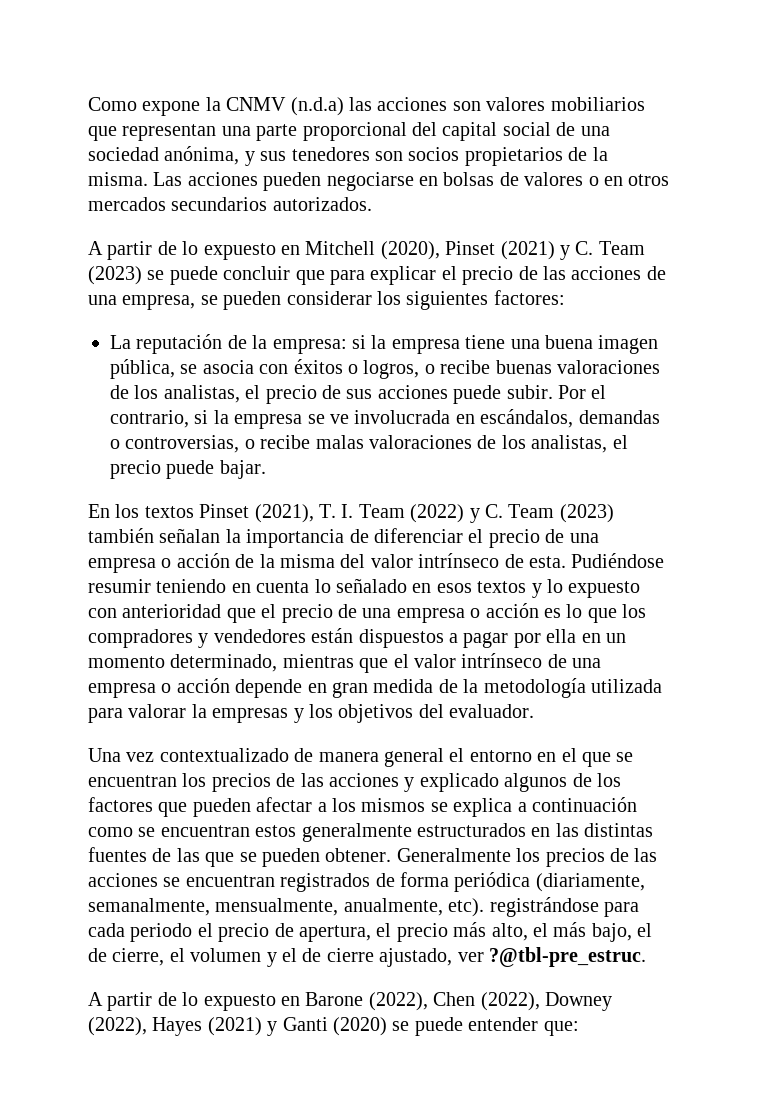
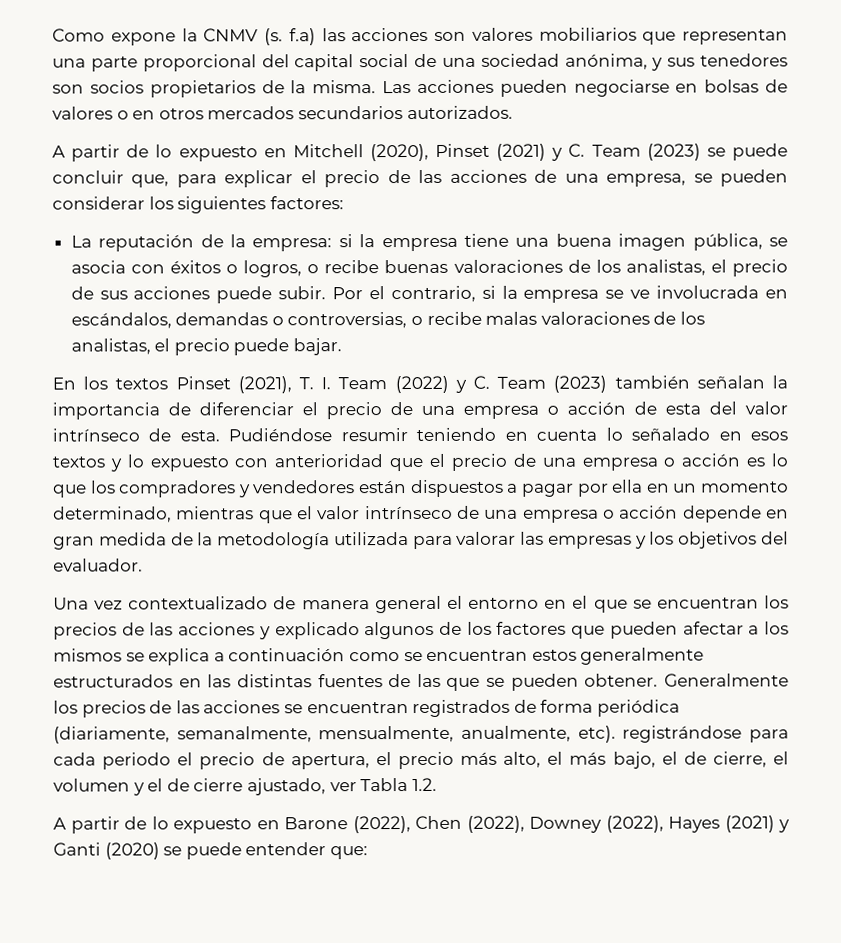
- Como expone la CNMV (n.d.a) las acciones son valores mobiliarios que representan una parte proporcional del capital social de una sociedad anónima, y sus tenedores son socios propietarios de la misma.
+ Como expone la CNMV (s. f.a) las acciones son valores mobiliarios que representan una parte proporcional del capital social de una sociedad anónima, y sus tenedores son socios propietarios de la misma.
- A partir de lo expuesto en Mitchell (2020), Pinset (2021) y C. Team (2023) se puede concluir que para explicar el precio de las acciones de una empresa, se pueden considerar los siguientes factores:
+ A partir de lo expuesto en Mitchell (2020), Pinset (2021) y C. Team (2023) se puede concluir que, para explicar el precio de las acciones de una empresa, se pueden considerar los siguientes factores:
- En los textos Pinset (2021), T. I. Team (2022) y C. Team (2023) también señalan la importancia de diferenciar el precio de una empresa o acción de la misma del valor intrínseco de esta.
+ En los textos Pinset (2021), T. I. Team (2022) y C. Team (2023) también señalan la importancia de diferenciar el precio de una empresa o acción de esta del valor intrínseco de esta.
- Pudiéndose resumir teniendo en cuenta lo señalado en esos textos y lo expuesto con anterioridad que el precio de una empresa o acción es lo que los compradores y vendedores están dispuestos a pagar por ella en un momento determinado, mientras que el valor intrínseco de una empresa o acción depende en gran medida de la metodología utilizada para valorar la empresas y los objetivos del evaluador.
+ Pudiéndose resumir teniendo en cuenta lo señalado en esos textos y lo expuesto con anterioridad que el precio de una empresa o acción es lo que los compradores y vendedores están dispuestos a pagar por ella en un momento determinado, mientras que el valor intrínseco de una empresa o acción depende en gran medida de la metodología utilizada para valorar las empresas y los objetivos del evaluador.
- Generalmente los precios de las acciones se encuentran registrados de forma periódica (diariamente, semanalmente, mensualmente, anualmente, etc). registrándose para cada periodo el precio de apertura, el precio más alto, el más bajo, el de cierre, el volumen y el de cierre ajustado, ver ?@tbl-pre_estruc.
+ Generalmente los precios de las acciones se encuentran registrados de forma periódica (diariamente, semanalmente, mensualmente, anualmente, etc). registrándose para cada periodo el precio de apertura, el precio más alto, el más bajo, el de cierre, el volumen y el de cierre ajustado, ver Tabla 1.2.

